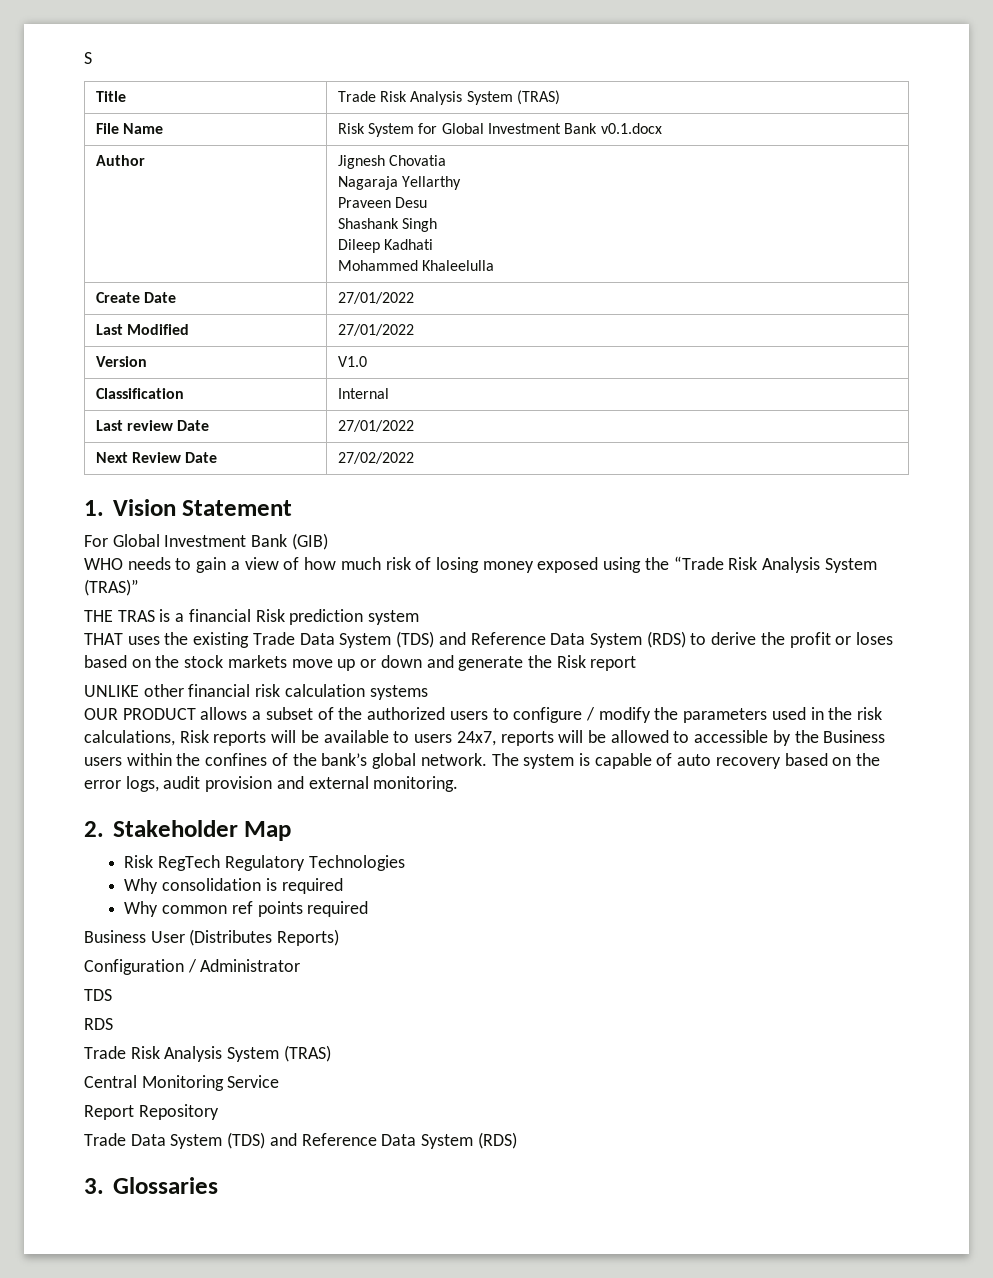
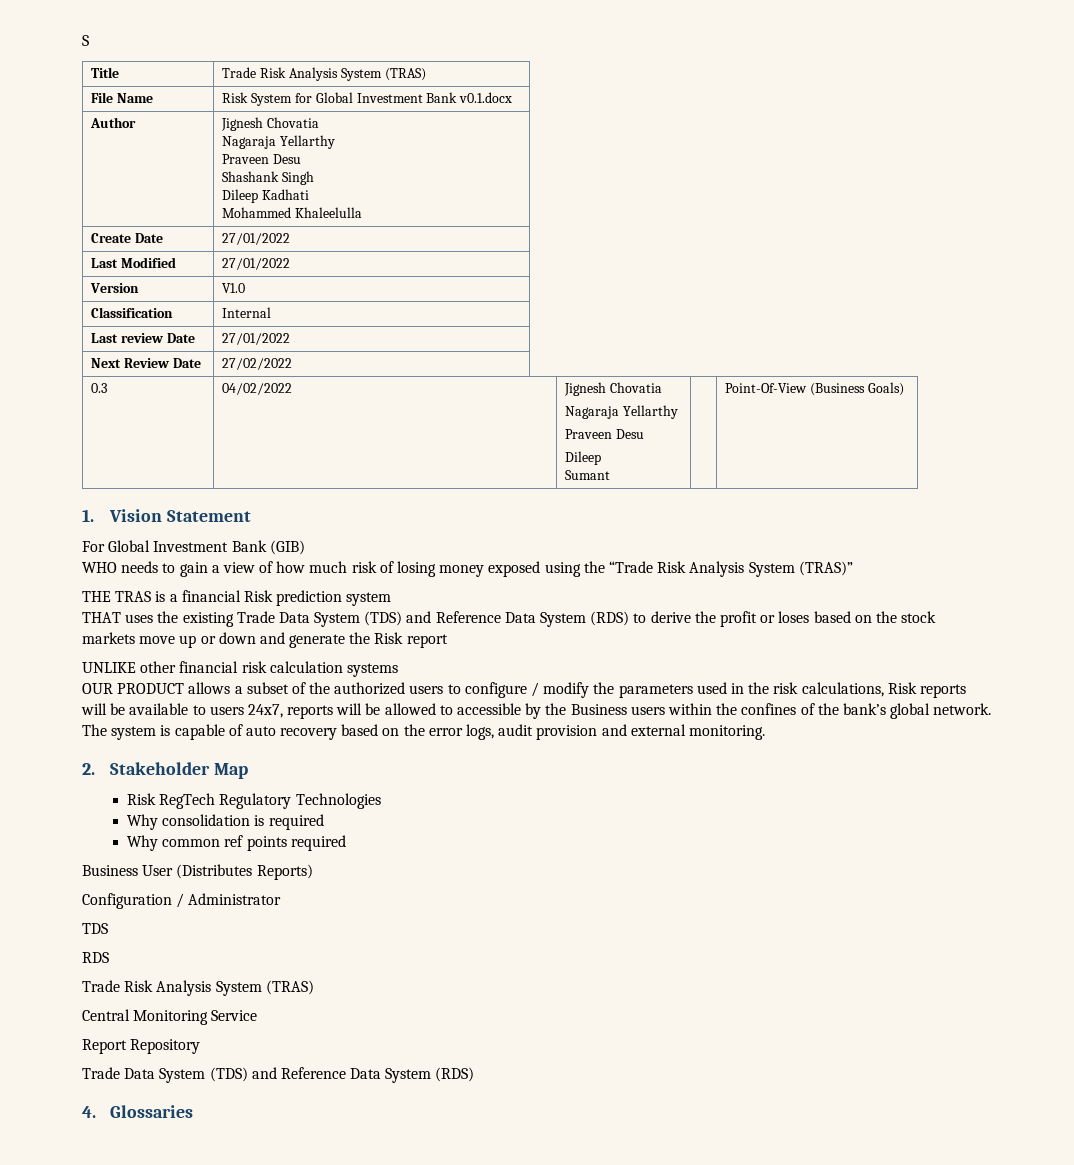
+ 0.3 | 04/02/2022 | Jignesh Chovatia
+ Nagaraja Yellarthy
+ Praveen Desu
+ Dileep
+ Sumant | | Point-Of-View (Business Goals)
- 3. Glossaries
+ 4. Glossaries

